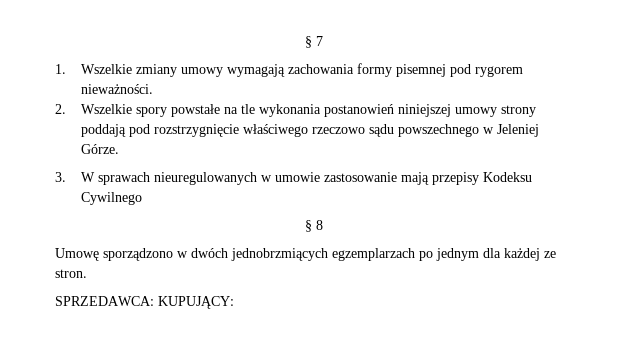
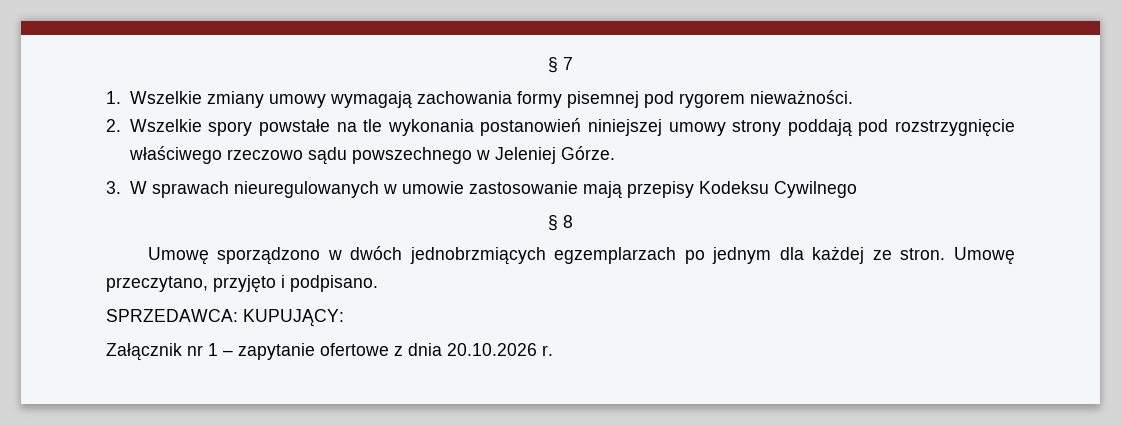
- Umowę sporządzono w dwóch jednobrzmiących egzemplarzach po jednym dla każdej ze stron.
+ Umowę sporządzono w dwóch jednobrzmiących egzemplarzach po jednym dla każdej ze stron. Umowę przeczytano, przyjęto i podpisano.
  SPRZEDAWCA: KUPUJĄCY:
+ Załącznik nr 1 – zapytanie ofertowe z dnia 20.10.2026 r.

